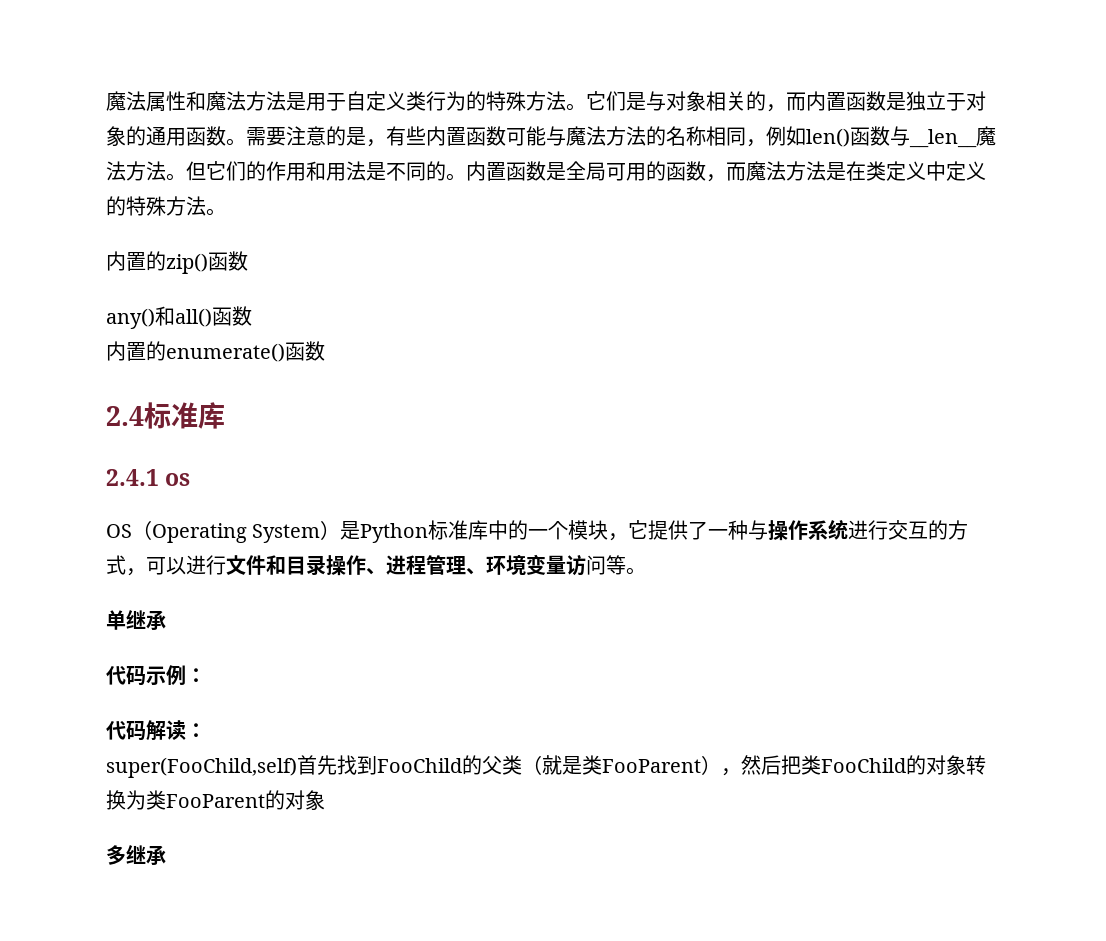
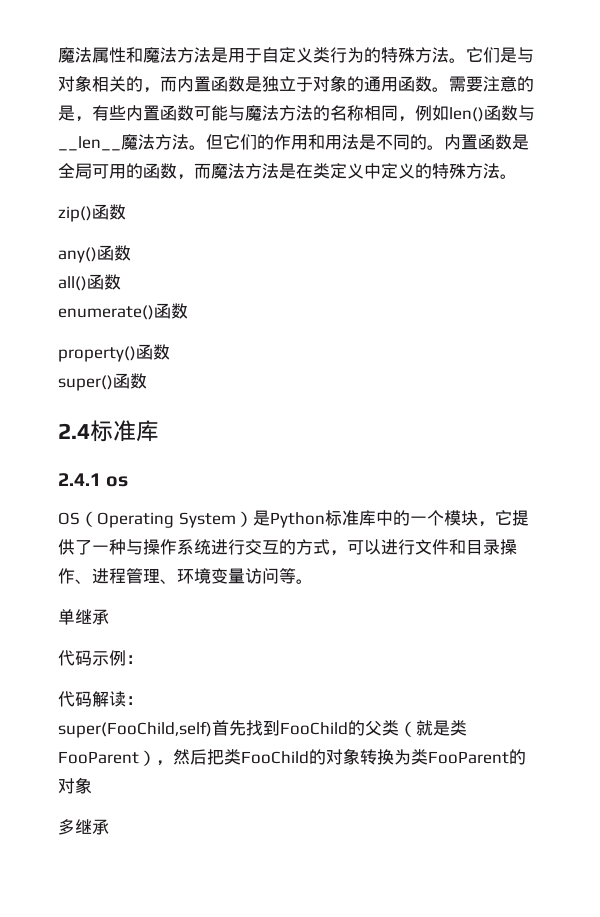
- 内置的zip()函数
+ zip()函数
- any()和all()函数
+ any()函数
+ all()函数
- 内置的enumerate()函数
+ enumerate()函数
+ property()函数
+ super()函数

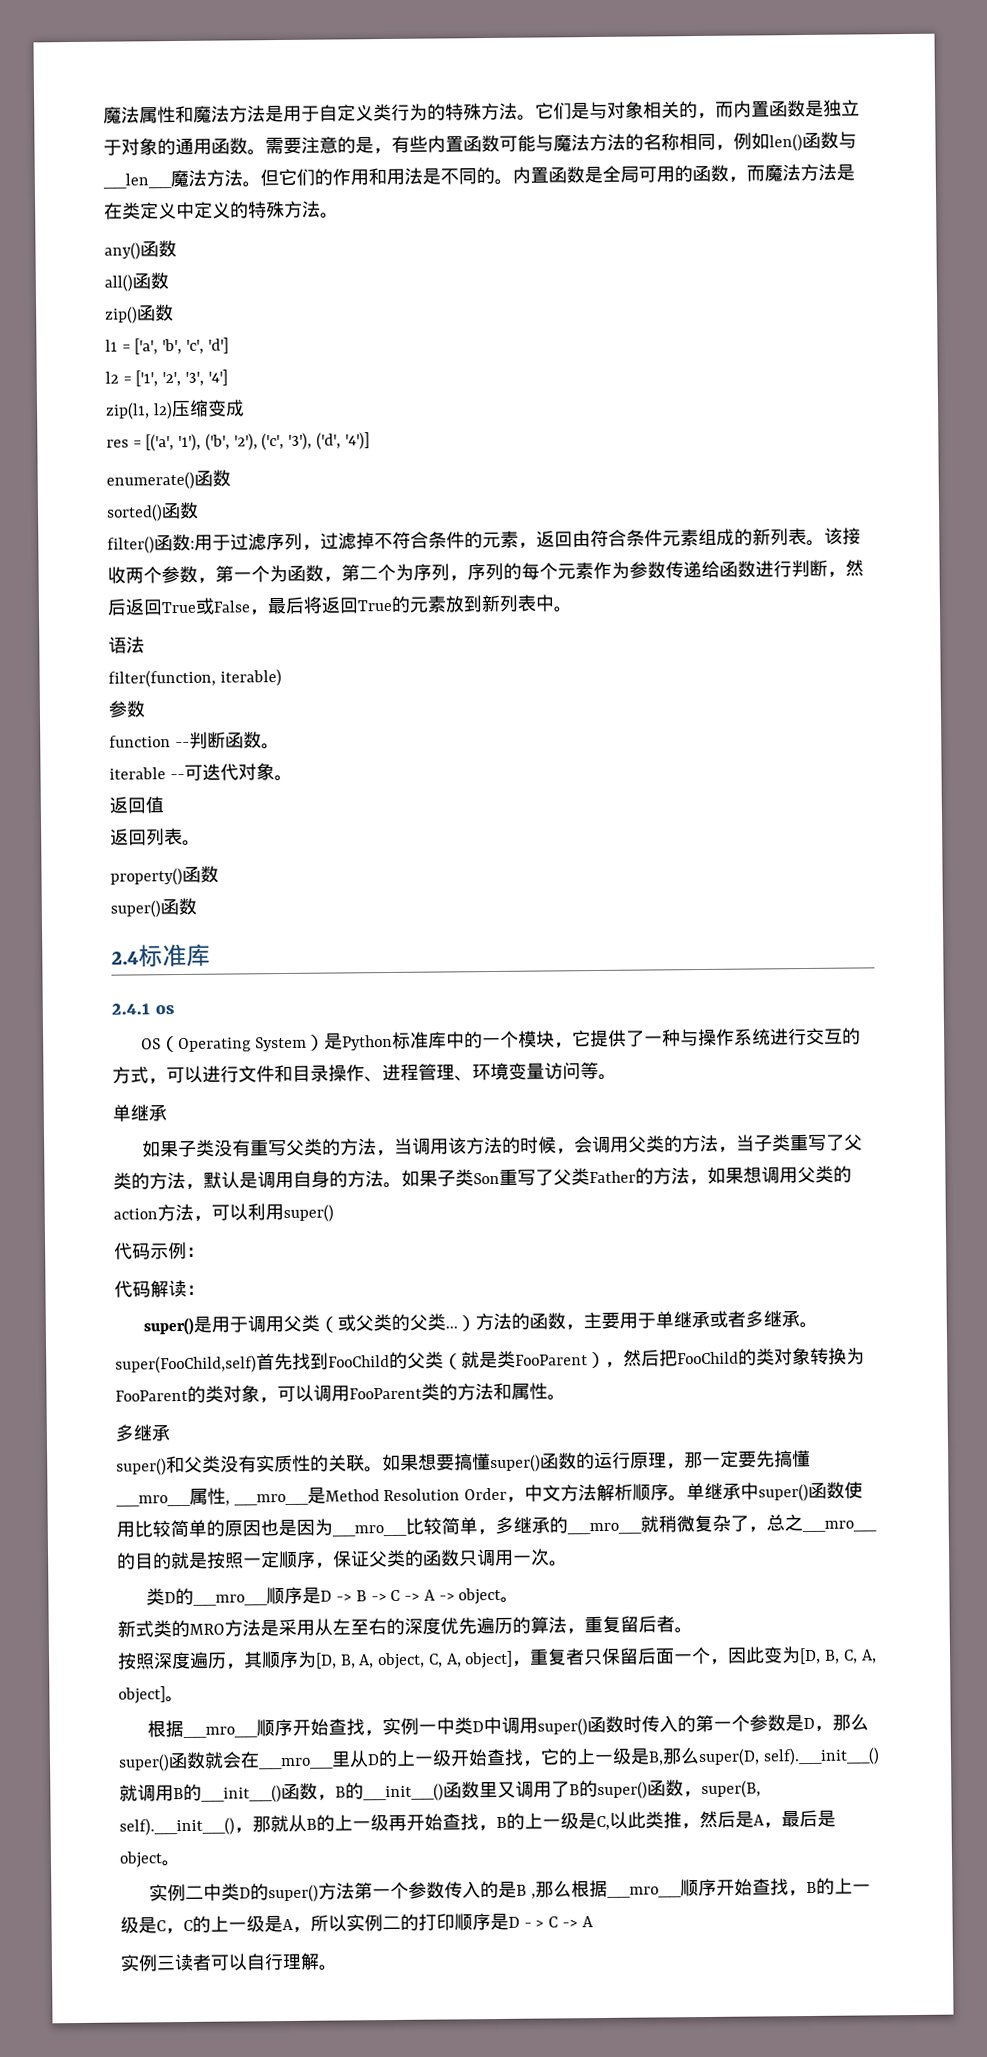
- zip()函数
+ zip()函数
+ l1 = ['a', 'b', 'c', 'd']
+ l2 = ['1', '2', '3', '4']
+ zip(l1, l2)压缩变成
+ res = [('a', '1'), ('b', '2'), ('c', '3'), ('d', '4')]
  enumerate()函数
+ sorted()函数
+ filter()函数:用于过滤序列，过滤掉不符合条件的元素，返回由符合条件元素组成的新列表。该接收两个参数，第一个为函数，第二个为序列，序列的每个元素作为参数传递给函数进行判断，然后返回True或False，最后将返回True的元素放到新列表中。
+ 语法
+ filter(function, iterable)
+ 参数
+ function --判断函数。
+ iterable --可迭代对象。
+ 返回值
+ 返回列表。
+ 如果子类没有重写父类的方法，当调用该方法的时候，会调用父类的方法，当子类重写了父类的方法，默认是调用自身的方法。如果子类Son重写了父类Father的方法，如果想调用父类的action方法，可以利用super()
+ super()是用于调用父类（或父类的父类...）方法的函数，主要用于单继承或者多继承。
- super(FooChild,self)首先找到FooChild的父类（就是类FooParent），然后把类FooChild的对象转换为类FooParent的对象
+ super(FooChild,self)首先找到FooChild的父类（就是类FooParent），然后把FooChild的类对象转换为FooParent的类对象，可以调用FooParent类的方法和属性。
  多继承
+ super()和父类没有实质性的关联。如果想要搞懂super()函数的运行原理，那一定要先搞懂__mro__属性, __mro__是Method Resolution Order，中文方法解析顺序。单继承中super()函数使用比较简单的原因也是因为__mro__比较简单，多继承的__mro__就稍微复杂了，总之__mro__的目的就是按照一定顺序，保证父类的函数只调用一次。
+ 类D的__mro__顺序是D -> B -> C -> A -> object。
+ 新式类的MRO方法是采用从左至右的深度优先遍历的算法，重复留后者。
+ 按照深度遍历，其顺序为[D, B, A, object, C, A, object]，重复者只保留后面一个，因此变为[D, B, C, A, object]。
+ 根据__mro__顺序开始查找，实例一中类D中调用super()函数时传入的第一个参数是D，那么super()函数就会在__mro__里从D的上一级开始查找，它的上一级是B,那么super(D, self).__init__()就调用B的__init__()函数，B的__init__()函数里又调用了B的super()函数，super(B, self).__init__()，那就从B的上一级再开始查找，B的上一级是C,以此类推，然后是A，最后是object。
+ 实例二中类D的super()方法第一个参数传入的是B ,那么根据__mro__顺序开始查找，B的上一级是C，C的上一级是A，所以实例二的打印顺序是D - > C -> A
+ 实例三读者可以自行理解。

